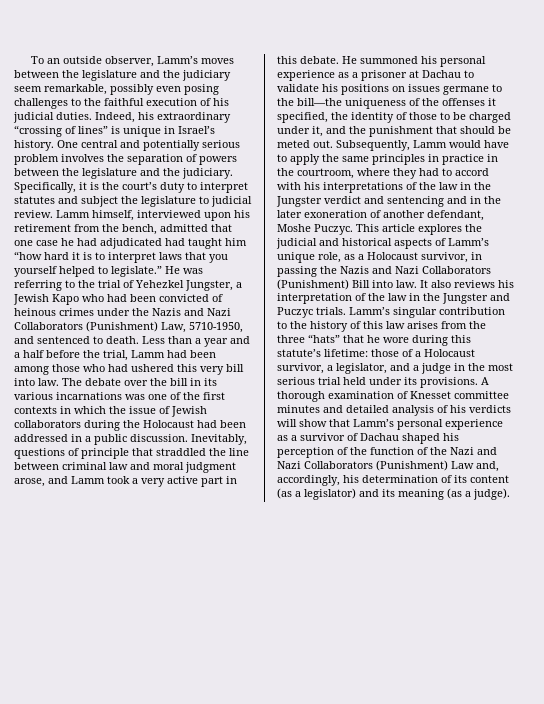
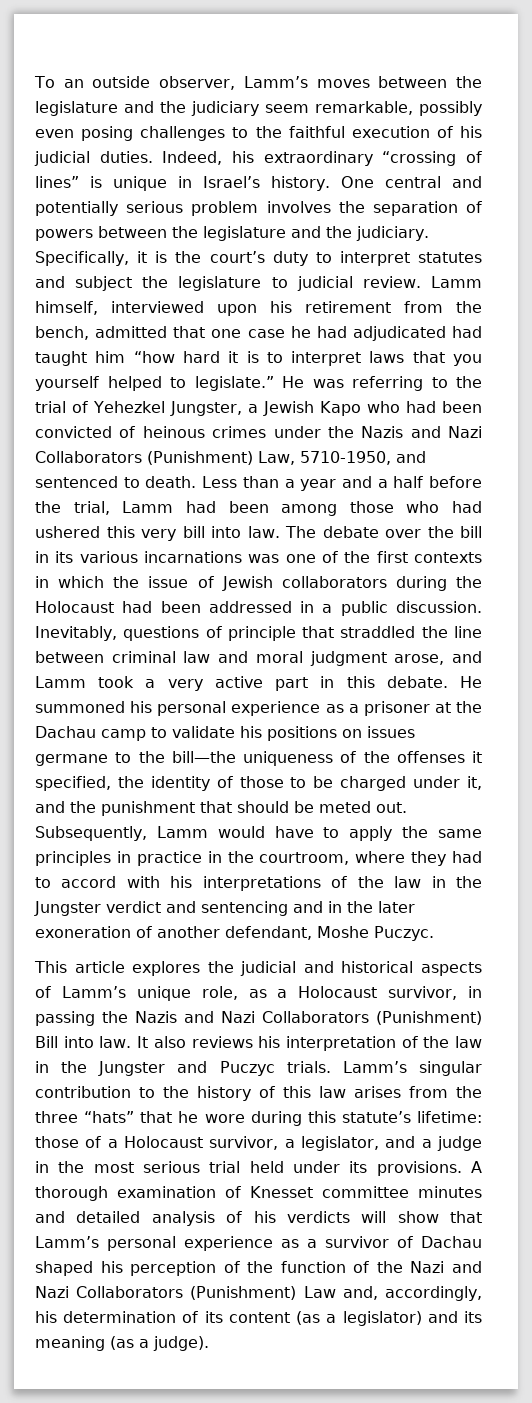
- He summoned his personal experience as a prisoner at Dachau to validate his positions on issues germane to the bill—the uniqueness of the offenses it specified, the identity of those to be charged under it, and the punishment that should be meted out.
+ He summoned his personal experience as a prisoner at the Dachau camp to validate his positions on issues germane to the bill—the uniqueness of the offenses it specified, the identity of those to be charged under it, and the punishment that should be meted out.
- Subsequently, Lamm would have to apply the same principles in practice in the courtroom, where they had to accord with his interpretations of the law in the Jungster verdict and sentencing and in the later exoneration of another defendant, Moshe Puczyc. This article explores the judicial and historical aspects of Lamm’s unique role, as a Holocaust survivor, in passing the Nazis and Nazi Collaborators (Punishment) Bill into law.
+ Subsequently, Lamm would have to apply the same principles in practice in the courtroom, where they had to accord with his interpretations of the law in the Jungster verdict and sentencing and in the later exoneration of another defendant, Moshe Puczyc.
+ This article explores the judicial and historical aspects of Lamm’s unique role, as a Holocaust survivor, in passing the Nazis and Nazi Collaborators (Punishment) Bill into law.

